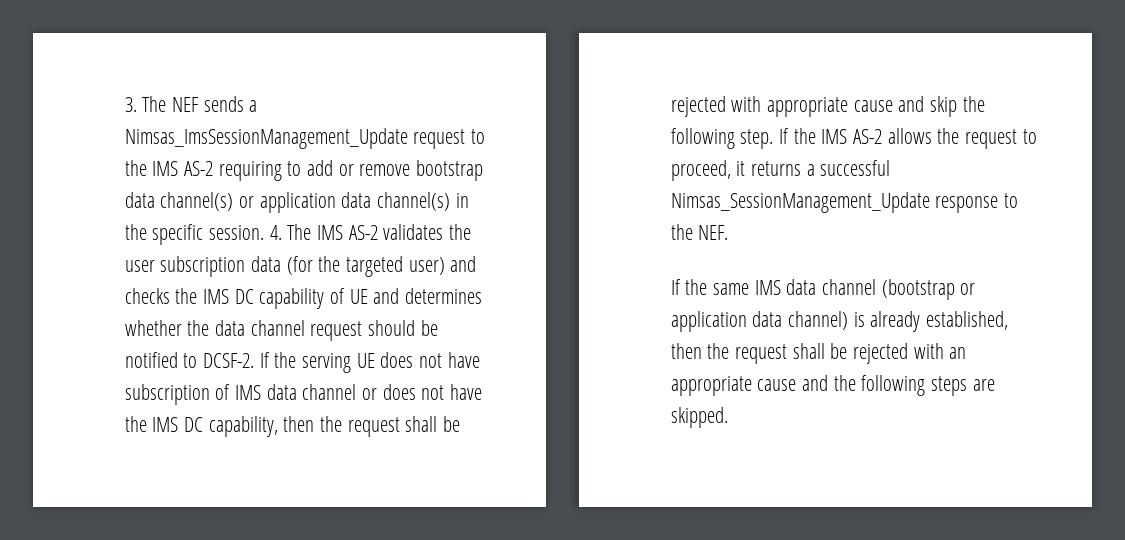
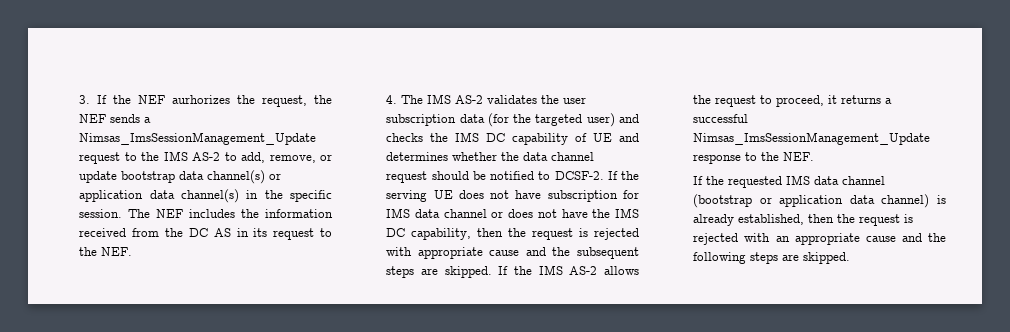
- 3. The NEF sends a Nimsas_ImsSessionManagement_Update request to the IMS AS-2 requiring to add or remove bootstrap data channel(s) or application data channel(s) in the specific session. 4. The IMS AS-2 validates the user subscription data (for the targeted user) and checks the IMS DC capability of UE and determines whether the data channel request should be notified to DCSF-2.
+ 3. If the NEF aurhorizes the request, the NEF sends a Nimsas_ImsSessionManagement_Update request to the IMS AS-2 to add, remove, or update bootstrap data channel(s) or application data channel(s) in the specific session. The NEF includes the information received from the DC AS in its request to the NEF.
+ 4. The IMS AS-2 validates the user subscription data (for the targeted user) and checks the IMS DC capability of UE and determines whether the data channel request should be notified to DCSF-2.
- If the serving UE does not have subscription of IMS data channel or does not have the IMS DC capability, then the request shall be rejected with appropriate cause and skip the following step.
+ If the serving UE does not have subscription for IMS data channel or does not have the IMS DC capability, then the request is rejected with appropriate cause and the subsequent steps are skipped.
- If the IMS AS-2 allows the request to proceed, it returns a successful Nimsas_SessionManagement_Update response to the NEF.
+ If the IMS AS-2 allows the request to proceed, it returns a successful Nimsas_ImsSessionManagement_Update response to the NEF.
- If the same IMS data channel (bootstrap or application data channel) is already established, then the request shall be rejected with an appropriate cause and the following steps are skipped.
+ If the requested IMS data channel (bootstrap or application data channel) is already established, then the request is rejected with an appropriate cause and the following steps are skipped.

